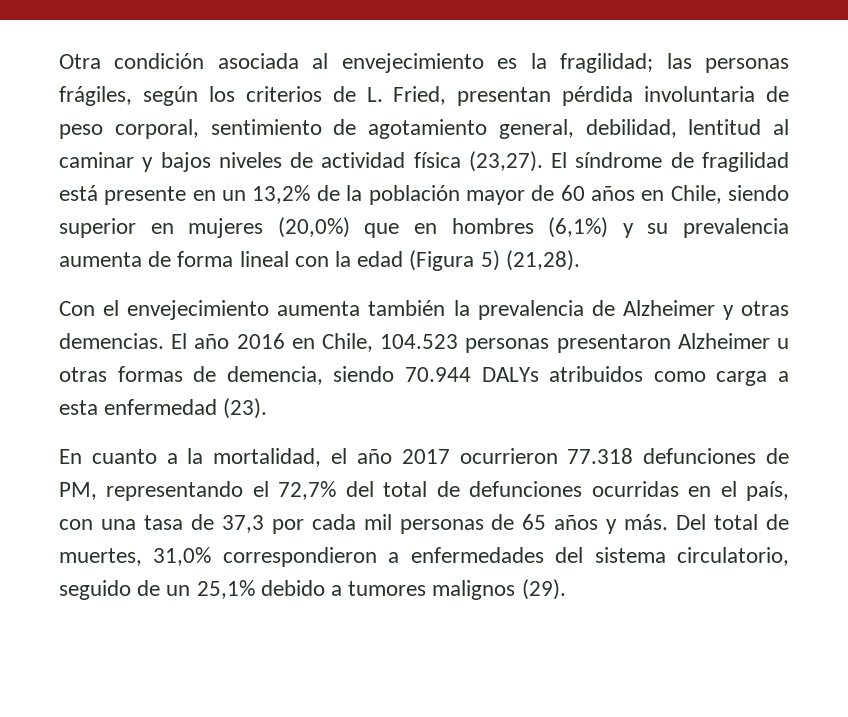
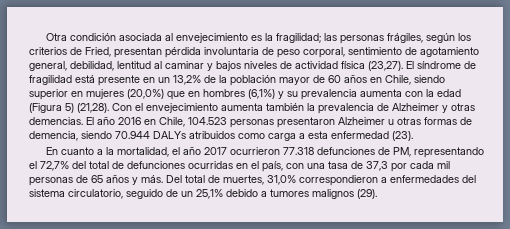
- Otra condición asociada al envejecimiento es la fragilidad; las personas frágiles, según los criterios de L. Fried, presentan pérdida involuntaria de peso corporal, sentimiento de agotamiento general, debilidad, lentitud al caminar y bajos niveles de actividad física (23,27).
+ Otra condición asociada al envejecimiento es la fragilidad; las personas frágiles, según los criterios de Fried, presentan pérdida involuntaria de peso corporal, sentimiento de agotamiento general, debilidad, lentitud al caminar y bajos niveles de actividad física (23,27).
- El síndrome de fragilidad está presente en un 13,2% de la población mayor de 60 años en Chile, siendo superior en mujeres (20,0%) que en hombres (6,1%) y su prevalencia aumenta de forma lineal con la edad (Figura 5) (21,28).
- Con el envejecimiento aumenta también la prevalencia de Alzheimer y otras demencias.
+ El síndrome de fragilidad está presente en un 13,2% de la población mayor de 60 años en Chile, siendo superior en mujeres (20,0%) que en hombres (6,1%) y su prevalencia aumenta con la edad (Figura 5) (21,28). Con el envejecimiento aumenta también la prevalencia de Alzheimer y otras demencias.

